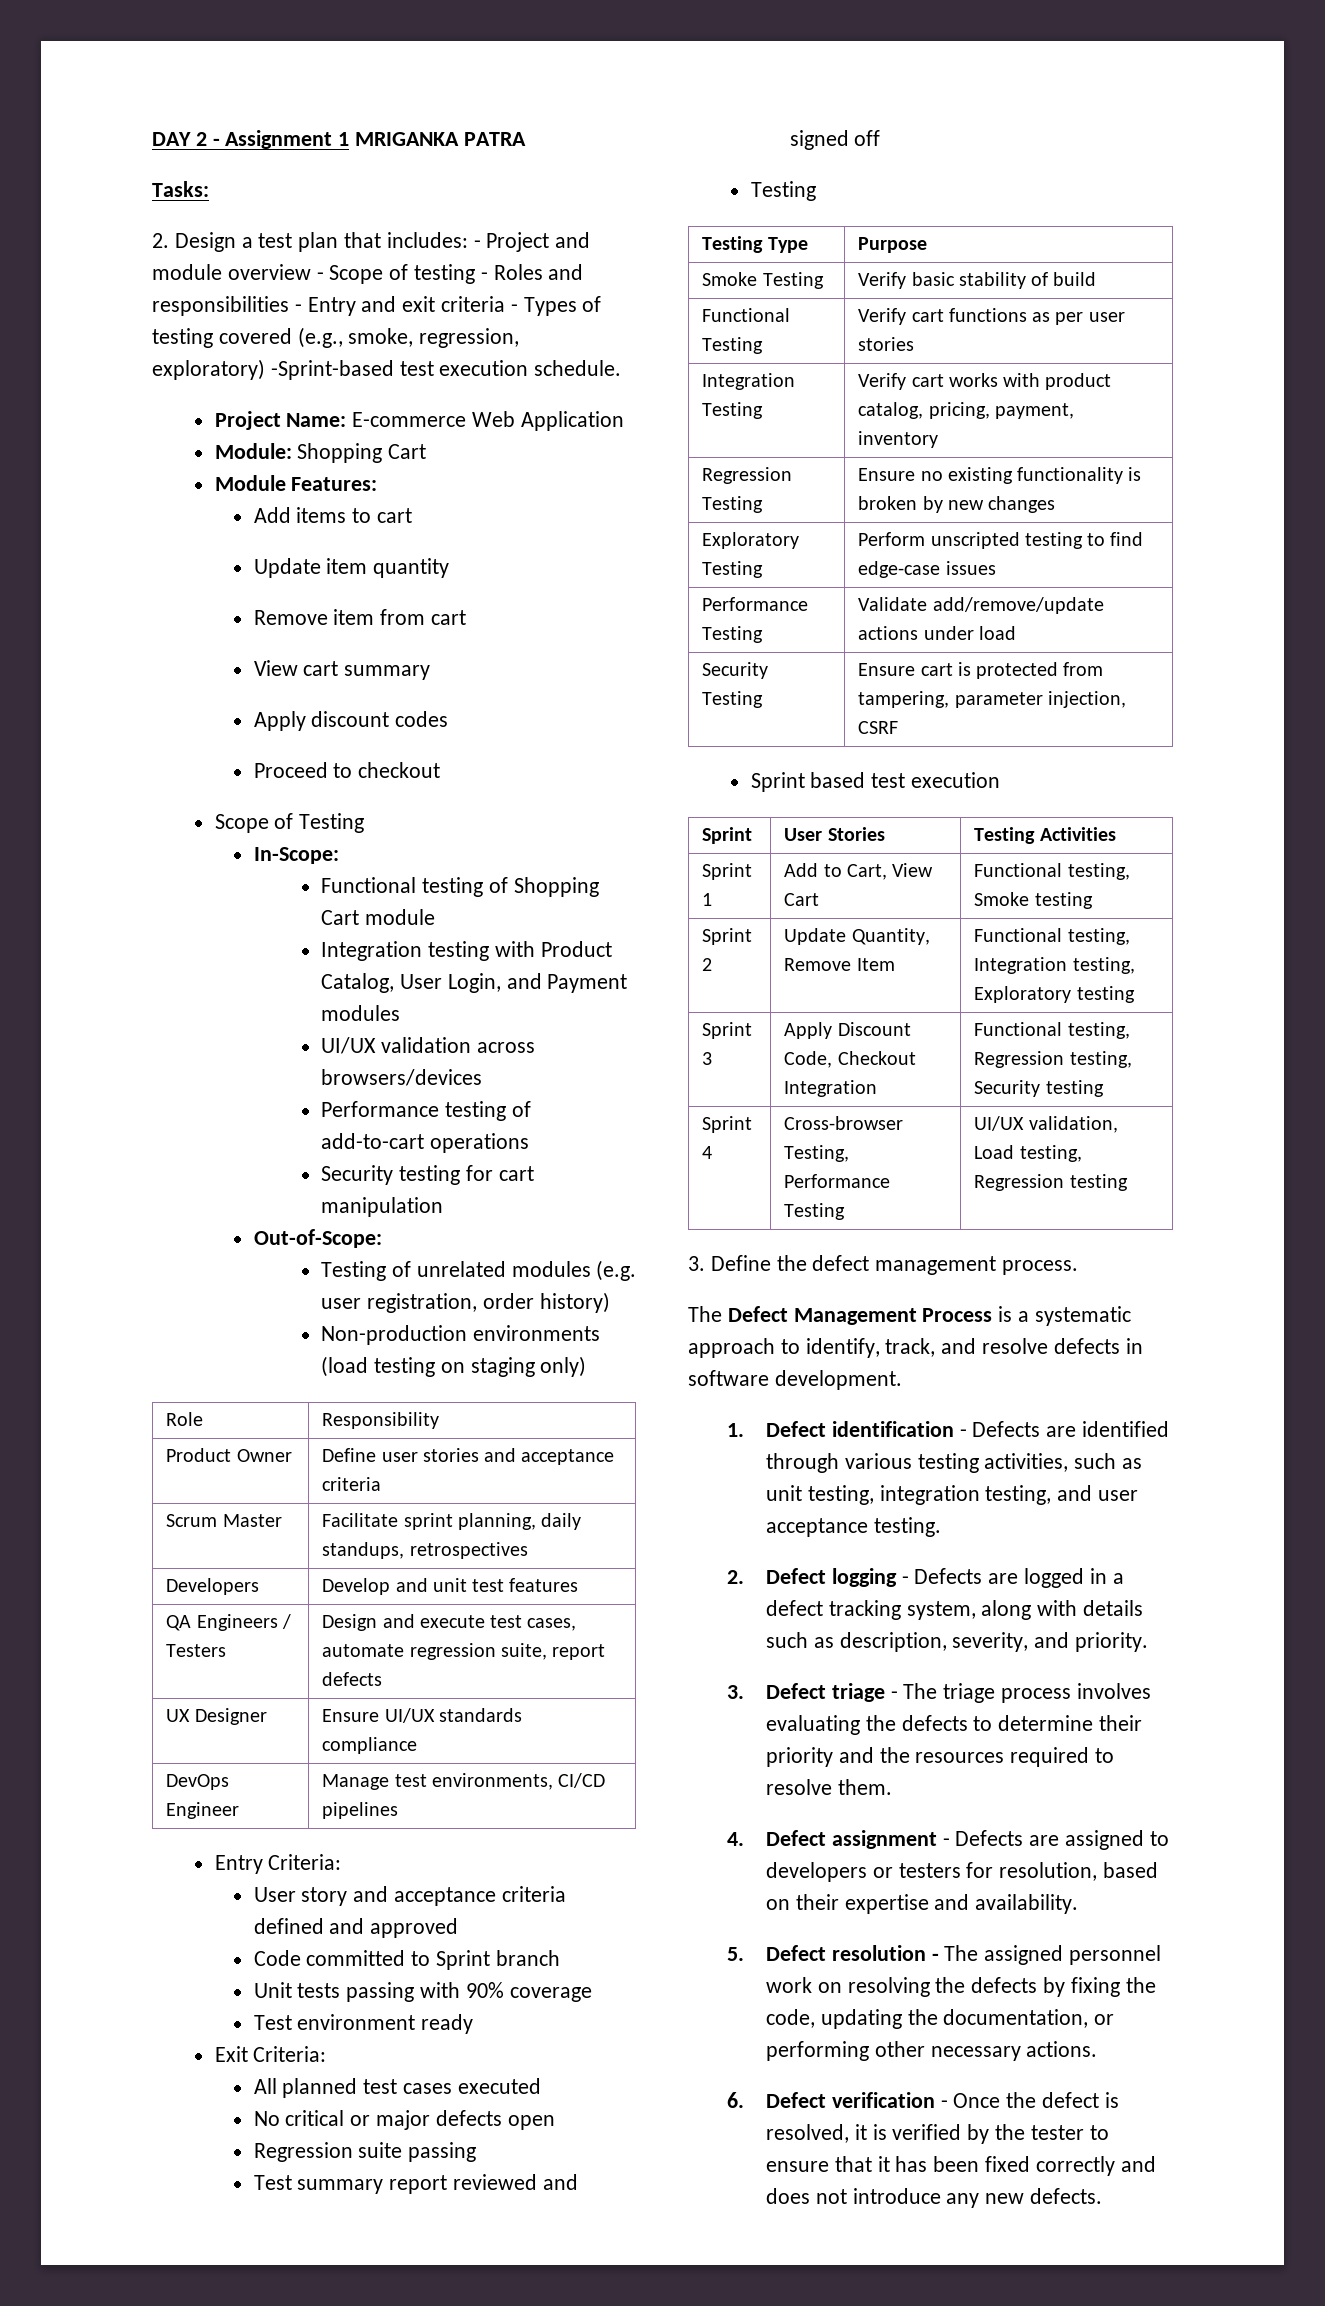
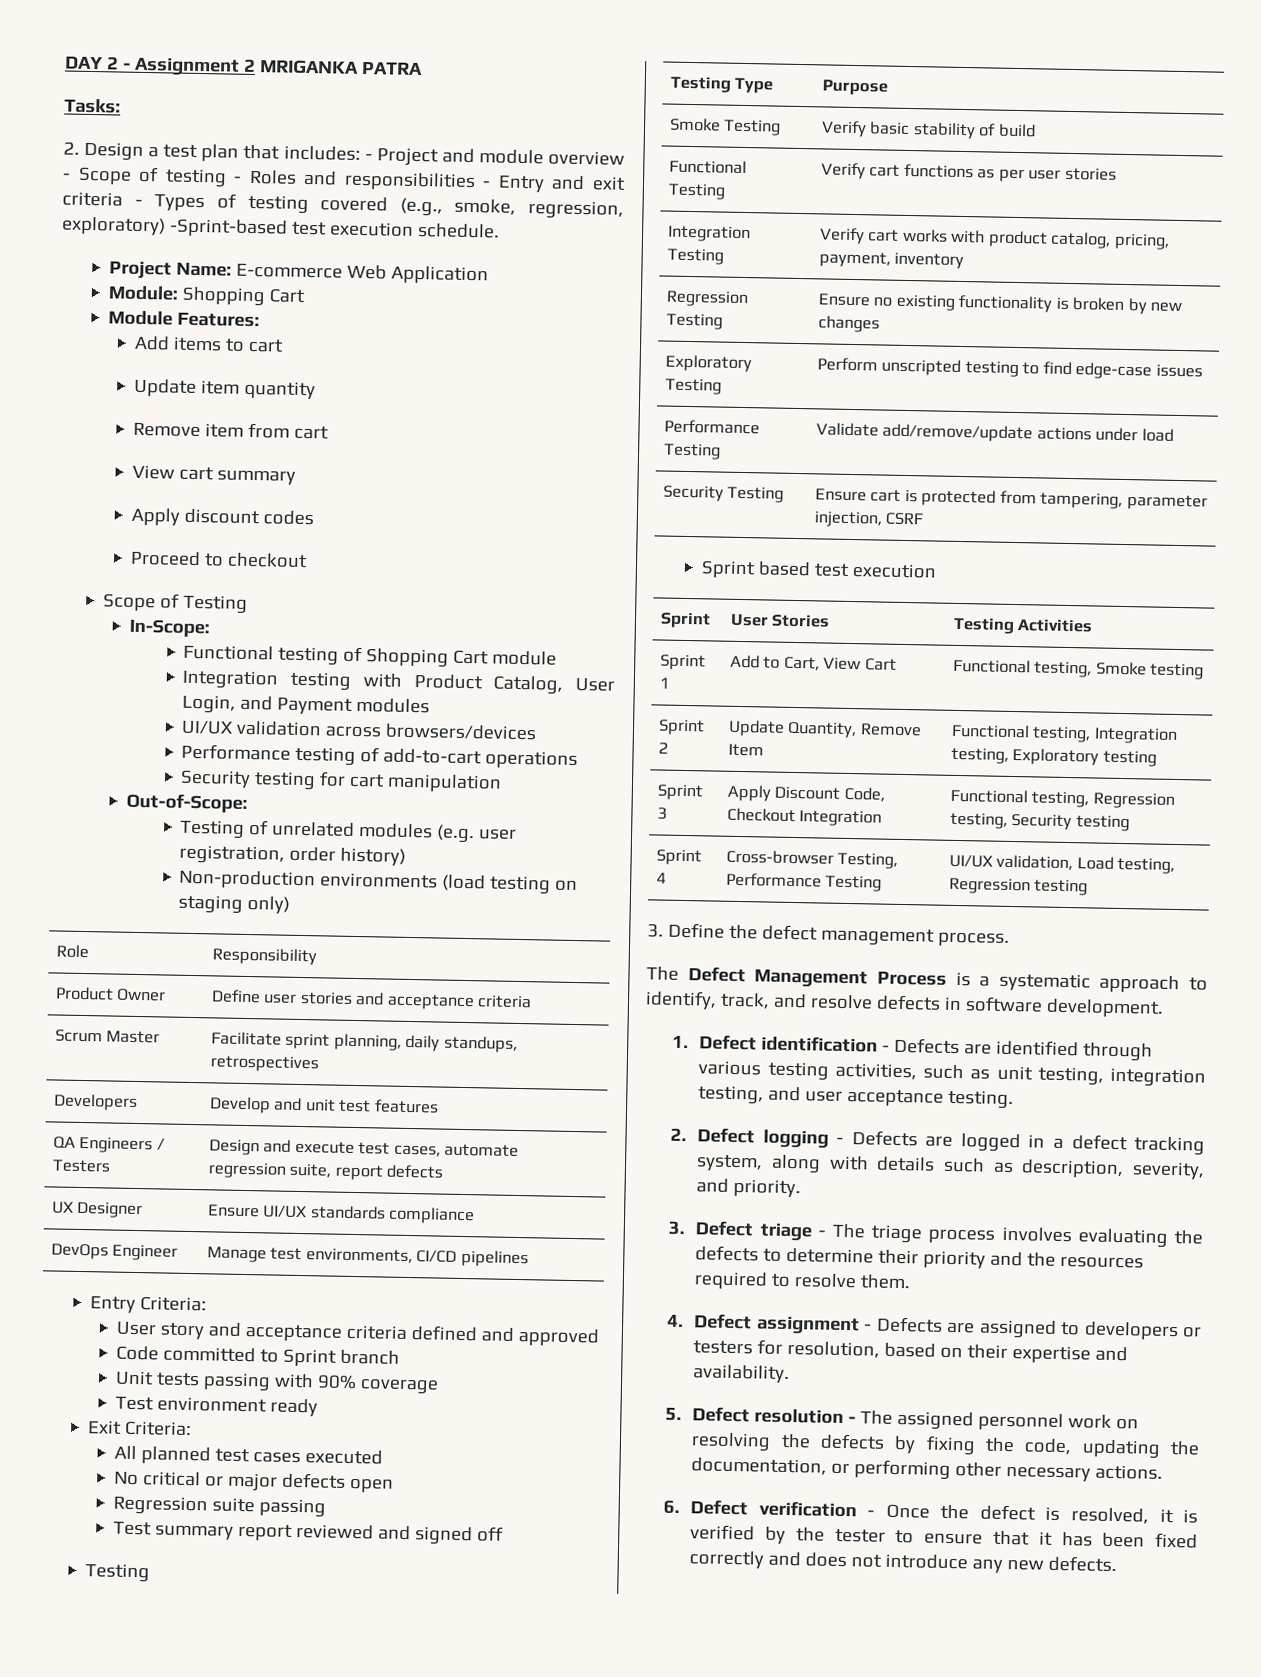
- DAY 2 - Assignment 1 MRIGANKA PATRA
+ DAY 2 - Assignment 2 MRIGANKA PATRA

